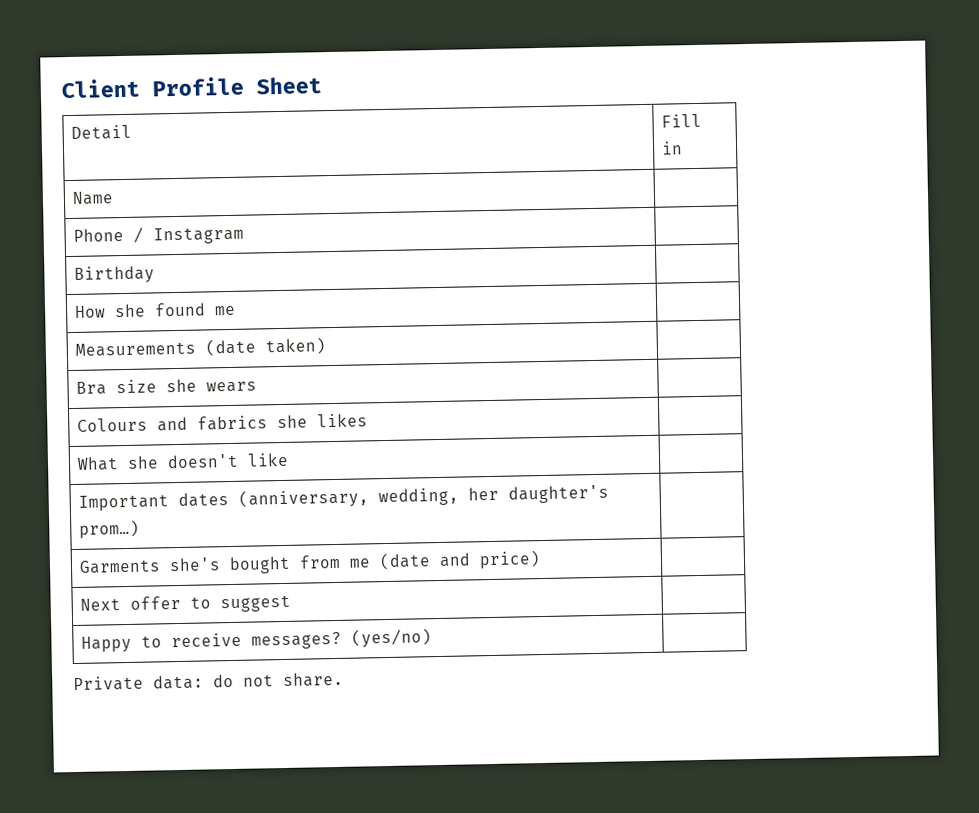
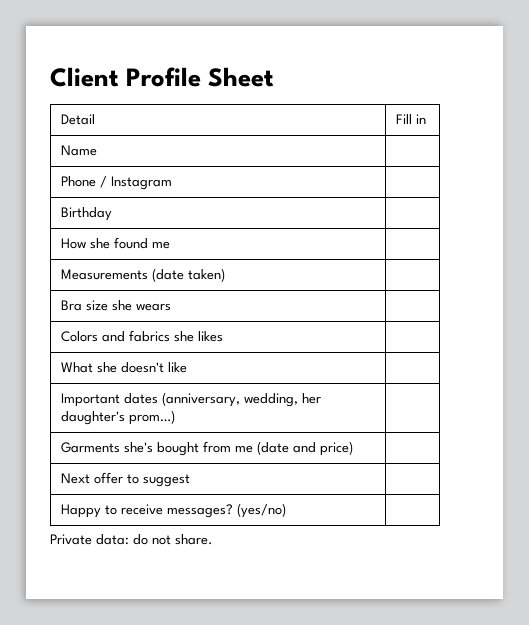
- Colours and fabrics she likes |
+ Colors and fabrics she likes |

